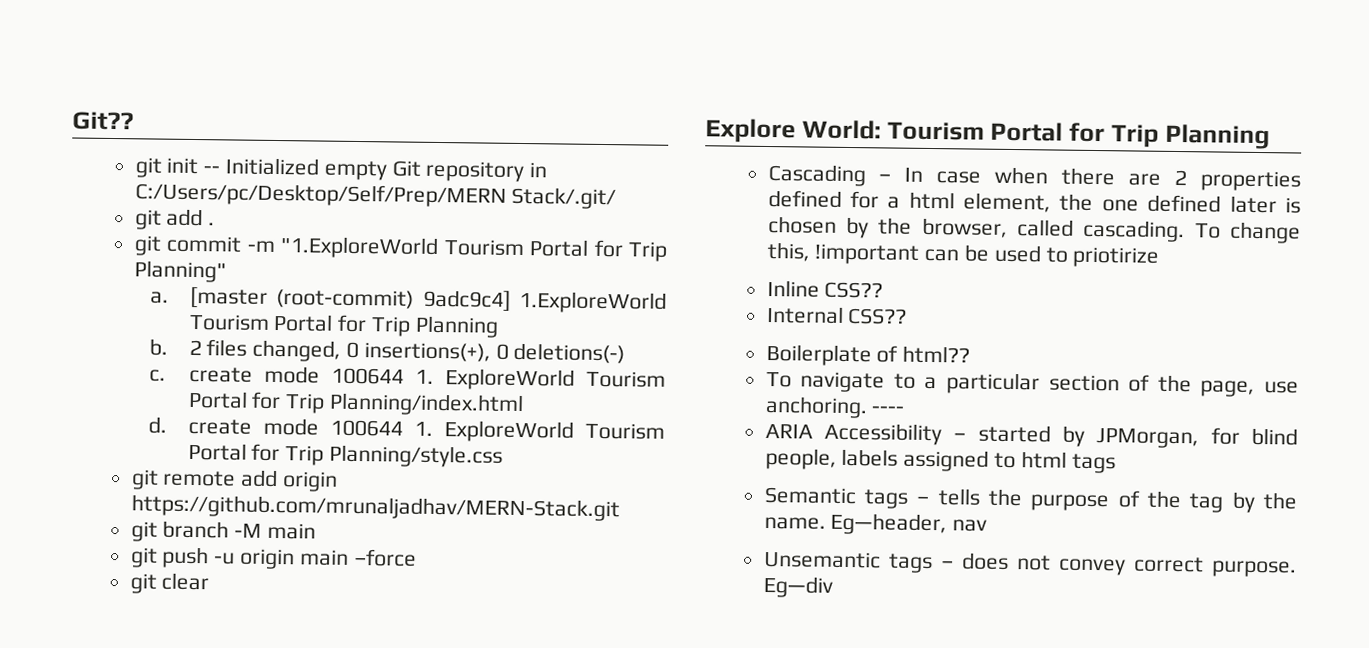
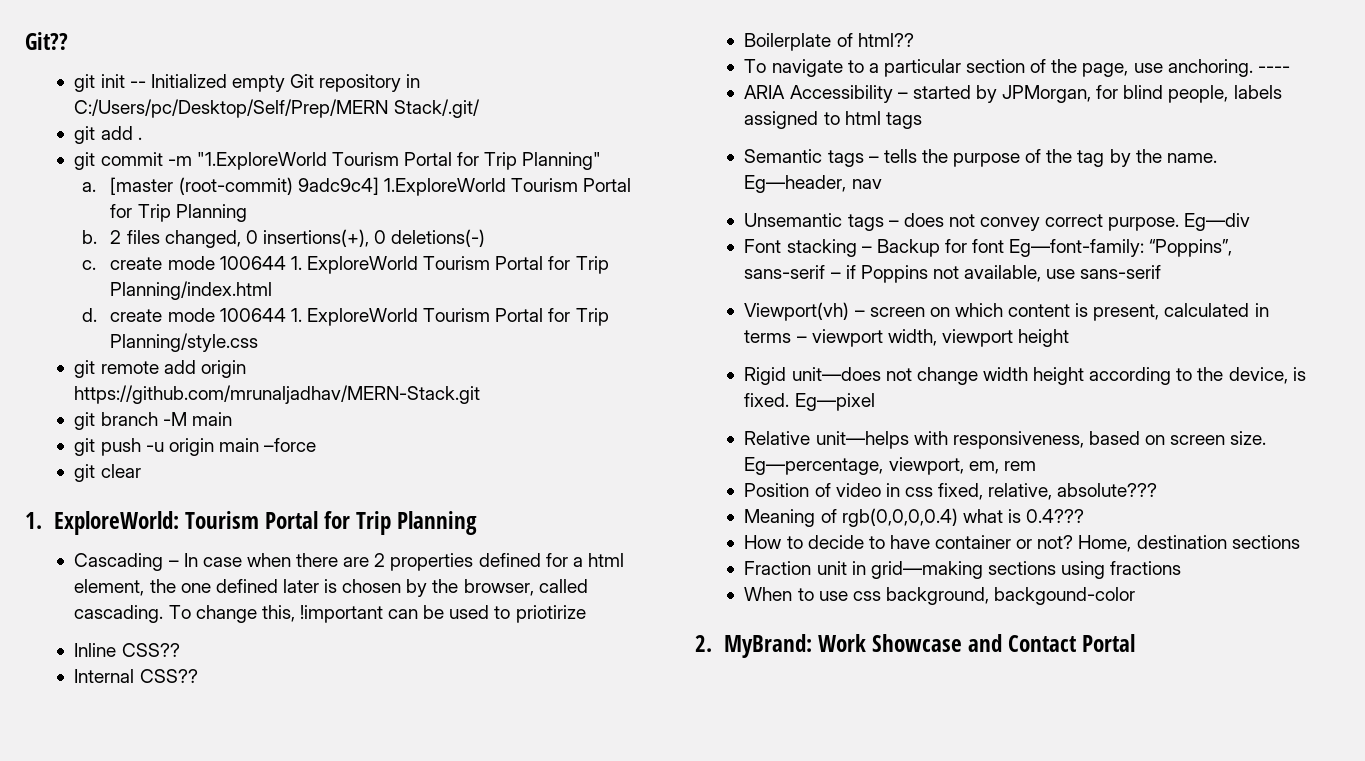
- Explore World: Tourism Portal for Trip Planning
+ 1. ExploreWorld: Tourism Portal for Trip Planning
+ Font stacking – Backup for font Eg—font-family: “Poppins”, sans-serif – if Poppins not available, use sans-serif
+ Viewport(vh) – screen on which content is present, calculated in terms – viewport width, viewport height
+ Rigid unit—does not change width height according to the device, is fixed. Eg—pixel
+ Relative unit—helps with responsiveness, based on screen size. Eg—percentage, viewport, em, rem
+ Position of video in css fixed, relative, absolute???
+ Meaning of rgb(0,0,0,0.4) what is 0.4???
+ How to decide to have container or not? Home, destination sections
+ Fraction unit in grid—making sections using fractions
+ When to use css background, backgound-color
+ 2. MyBrand: Work Showcase and Contact Portal

